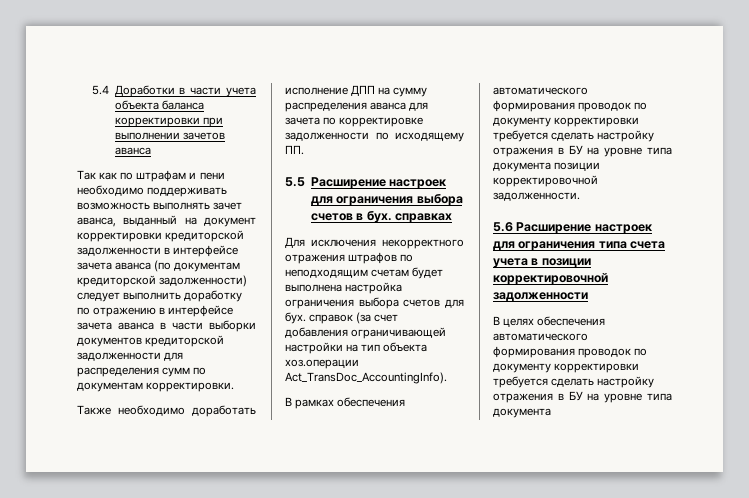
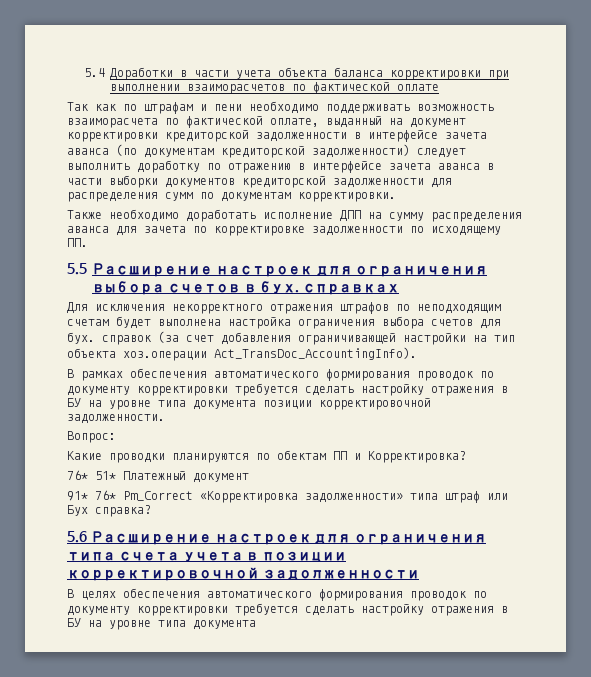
- 5.4 Доработки в части учета объекта баланса корректировки при выполнении зачетов аванса
+ 5.4 Доработки в части учета объекта баланса корректировки при выполнении взаиморасчетов по фактической оплате
- Так как по штрафам и пени необходимо поддерживать возможность выполнять зачет аванса, выданный на документ корректировки кредиторской задолженности в интерфейсе зачета аванса (по документам кредиторской задолженности) следует выполнить доработку по отражению в интерфейсе зачета аванса в части выборки документов кредиторской задолженности для распределения сумм по документам корректировки.
+ Так как по штрафам и пени необходимо поддерживать возможность взаиморасчета по фактической оплате, выданный на документ корректировки кредиторской задолженности в интерфейсе зачета аванса (по документам кредиторской задолженности) следует выполнить доработку по отражению в интерфейсе зачета аванса в части выборки документов кредиторской задолженности для распределения сумм по документам корректировки.
+ Вопрос:
+ Какие проводки планируются по обектам ПП и Корректировка?
+ 76* 51* Платежный документ
+ 91* 76* Pm_Correct «Корректировка задолженности» типа штраф или Бух справка?

